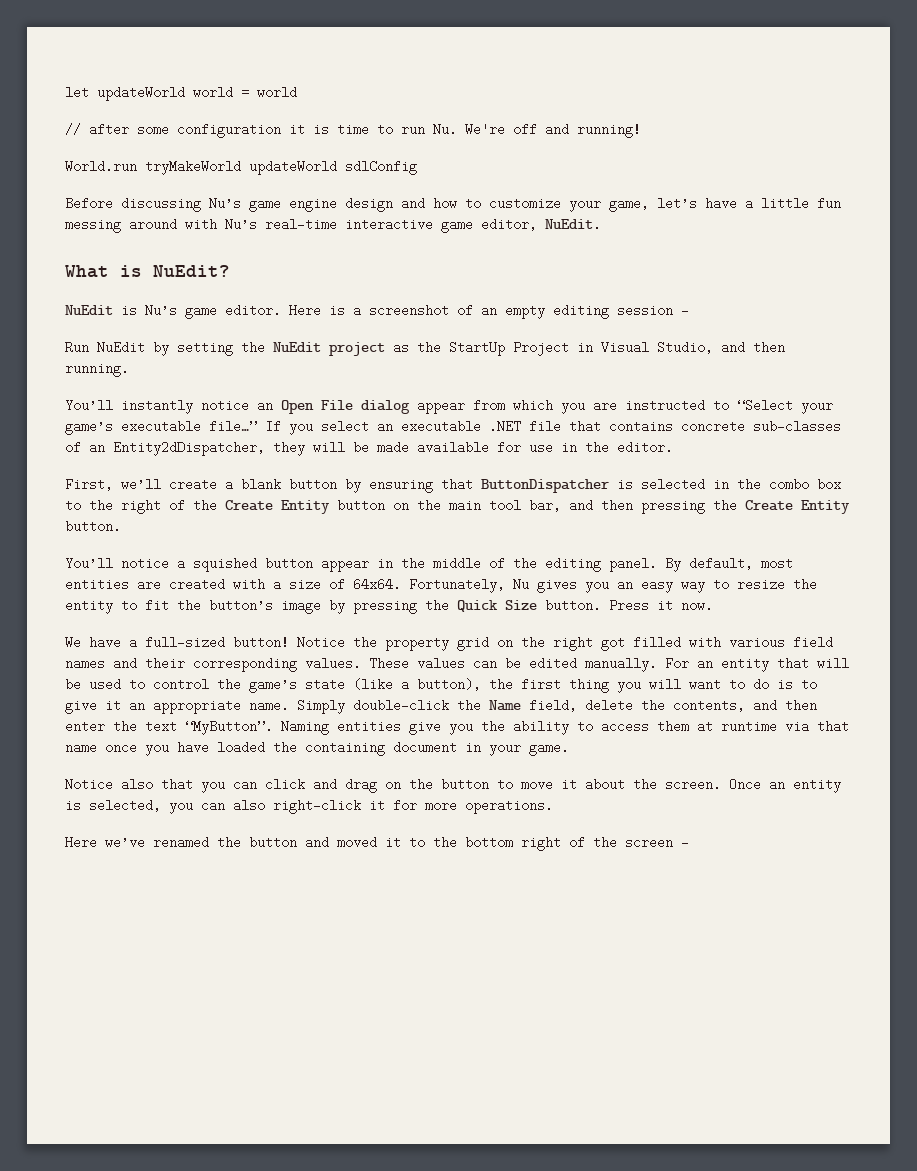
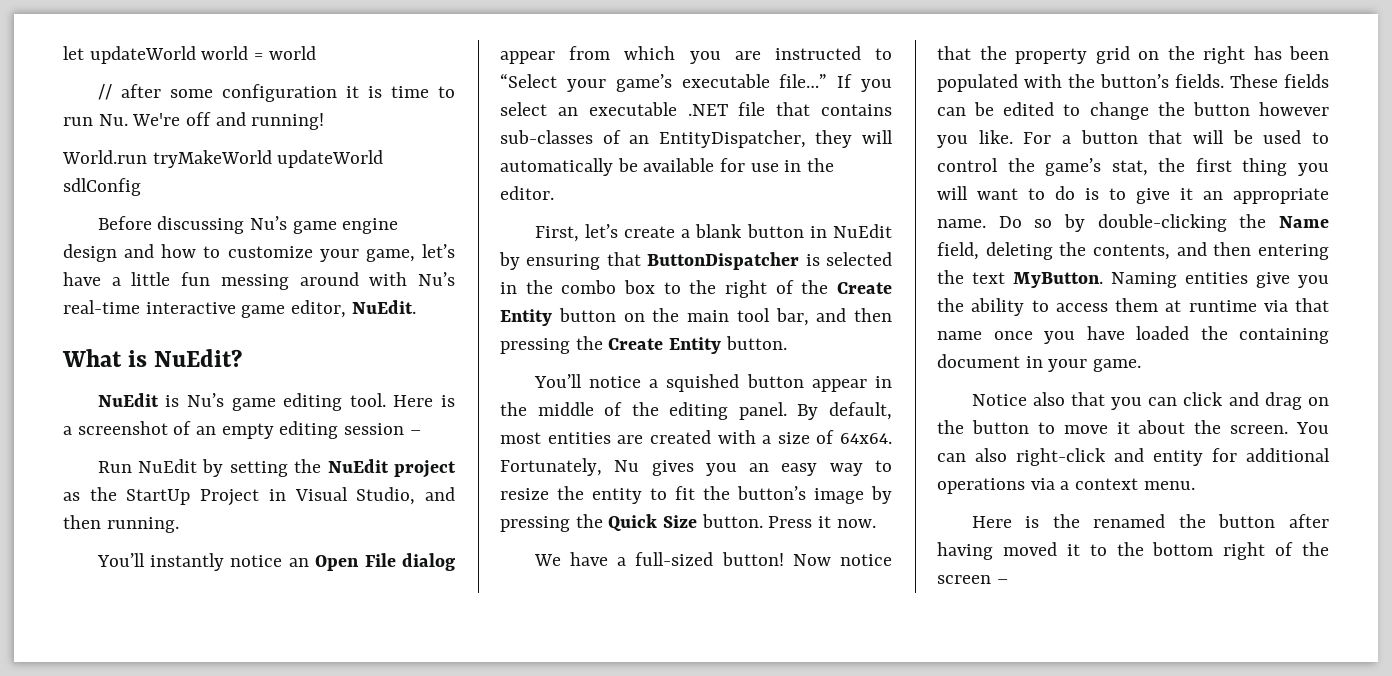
- NuEdit is Nu’s game editor.
+ NuEdit is Nu’s game editing tool.
- If you select an executable .NET file that contains concrete sub-classes of an Entity2dDispatcher, they will be made available for use in the editor.
+ If you select an executable .NET file that contains sub-classes of an EntityDispatcher, they will automatically be available for use in the editor.
- First, we’ll create a blank button by ensuring that ButtonDispatcher is selected in the combo box to the right of the Create Entity button on the main tool bar, and then pressing the Create Entity button.
+ First, let’s create a blank button in NuEdit by ensuring that ButtonDispatcher is selected in the combo box to the right of the Create Entity button on the main tool bar, and then pressing the Create Entity button.
- Notice the property grid on the right got filled with various field names and their corresponding values. These values can be edited manually. For an entity that will be used to control the game’s state (like a button), the first thing you will want to do is to give it an appropriate name.
+ Now notice that the property grid on the right has been populated with the button’s fields. These fields can be edited to change the button however you like. For a button that will be used to control the game’s stat, the first thing you will want to do is to give it an appropriate name.
- Simply double-click the Name field, delete the contents, and then enter the text “MyButton”.
+ Do so by double-clicking the Name field, deleting the contents, and then entering the text MyButton.
- Once an entity is selected, you can also right-click it for more operations.
- Here we’ve renamed the button and moved it to the bottom right of the screen –
+ You can also right-click and entity for additional operations via a context menu.
+ Here is the renamed the button after having moved it to the bottom right of the screen –

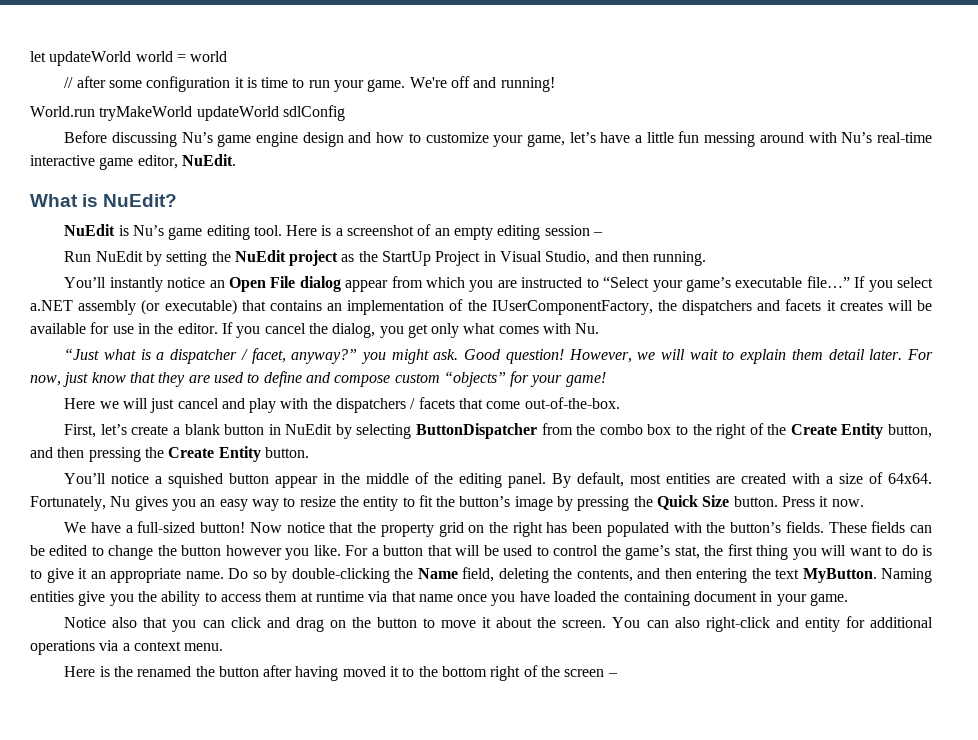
- // after some configuration it is time to run Nu. We're off and running!
+ // after some configuration it is time to run your game. We're off and running!
- If you select an executable .NET file that contains sub-classes of an EntityDispatcher, they will automatically be available for use in the editor.
+ If you select a.NET assembly (or executable) that contains an implementation of the IUserComponentFactory, the dispatchers and facets it creates will be available for use in the editor. If you cancel the dialog, you get only what comes with Nu.
+ “Just what is a dispatcher / facet, anyway?” you might ask. Good question! However, we will wait to explain them detail later. For now, just know that they are used to define and compose custom “objects” for your game!
+ Here we will just cancel and play with the dispatchers / facets that come out-of-the-box.
- First, let’s create a blank button in NuEdit by ensuring that ButtonDispatcher is selected in the combo box to the right of the Create Entity button on the main tool bar, and then pressing the Create Entity button.
+ First, let’s create a blank button in NuEdit by selecting ButtonDispatcher from the combo box to the right of the Create Entity button, and then pressing the Create Entity button.

